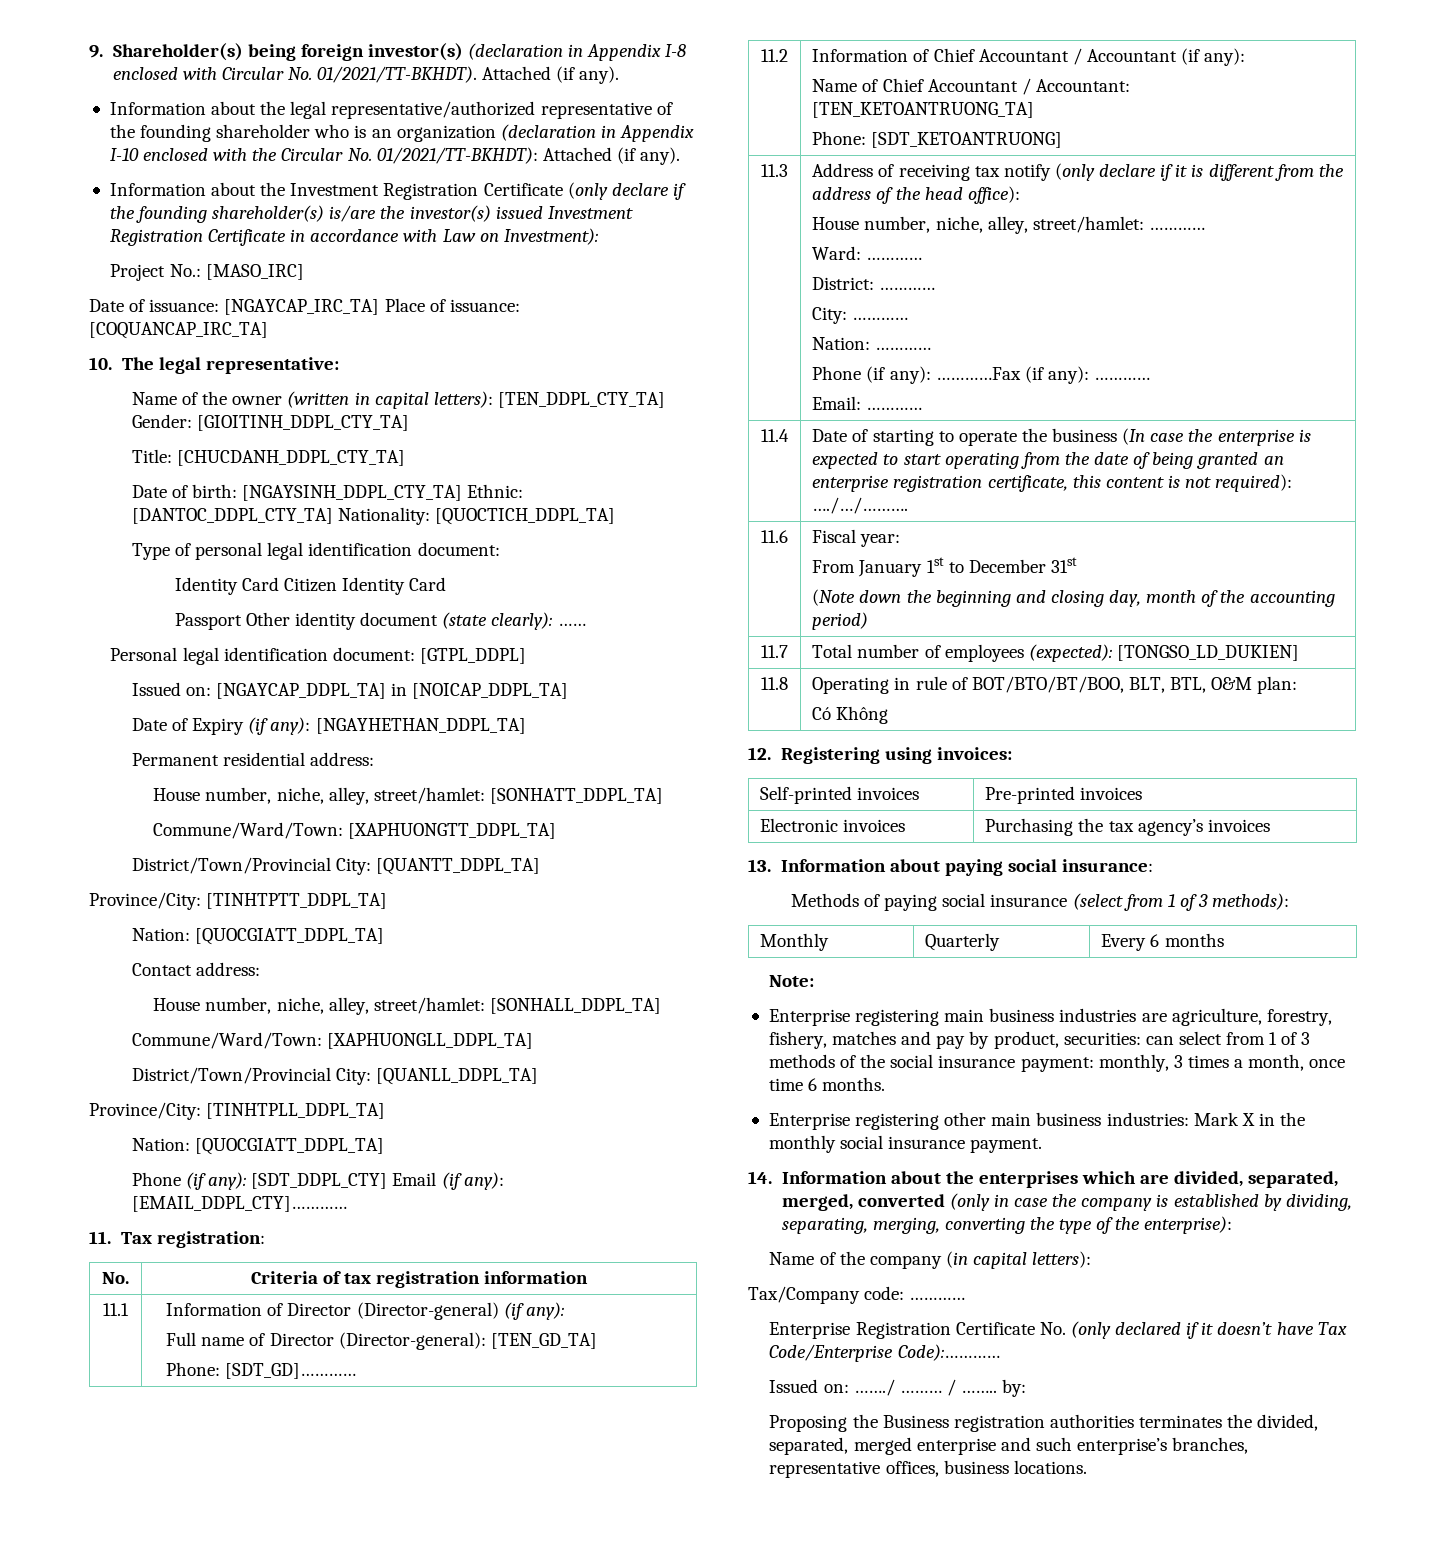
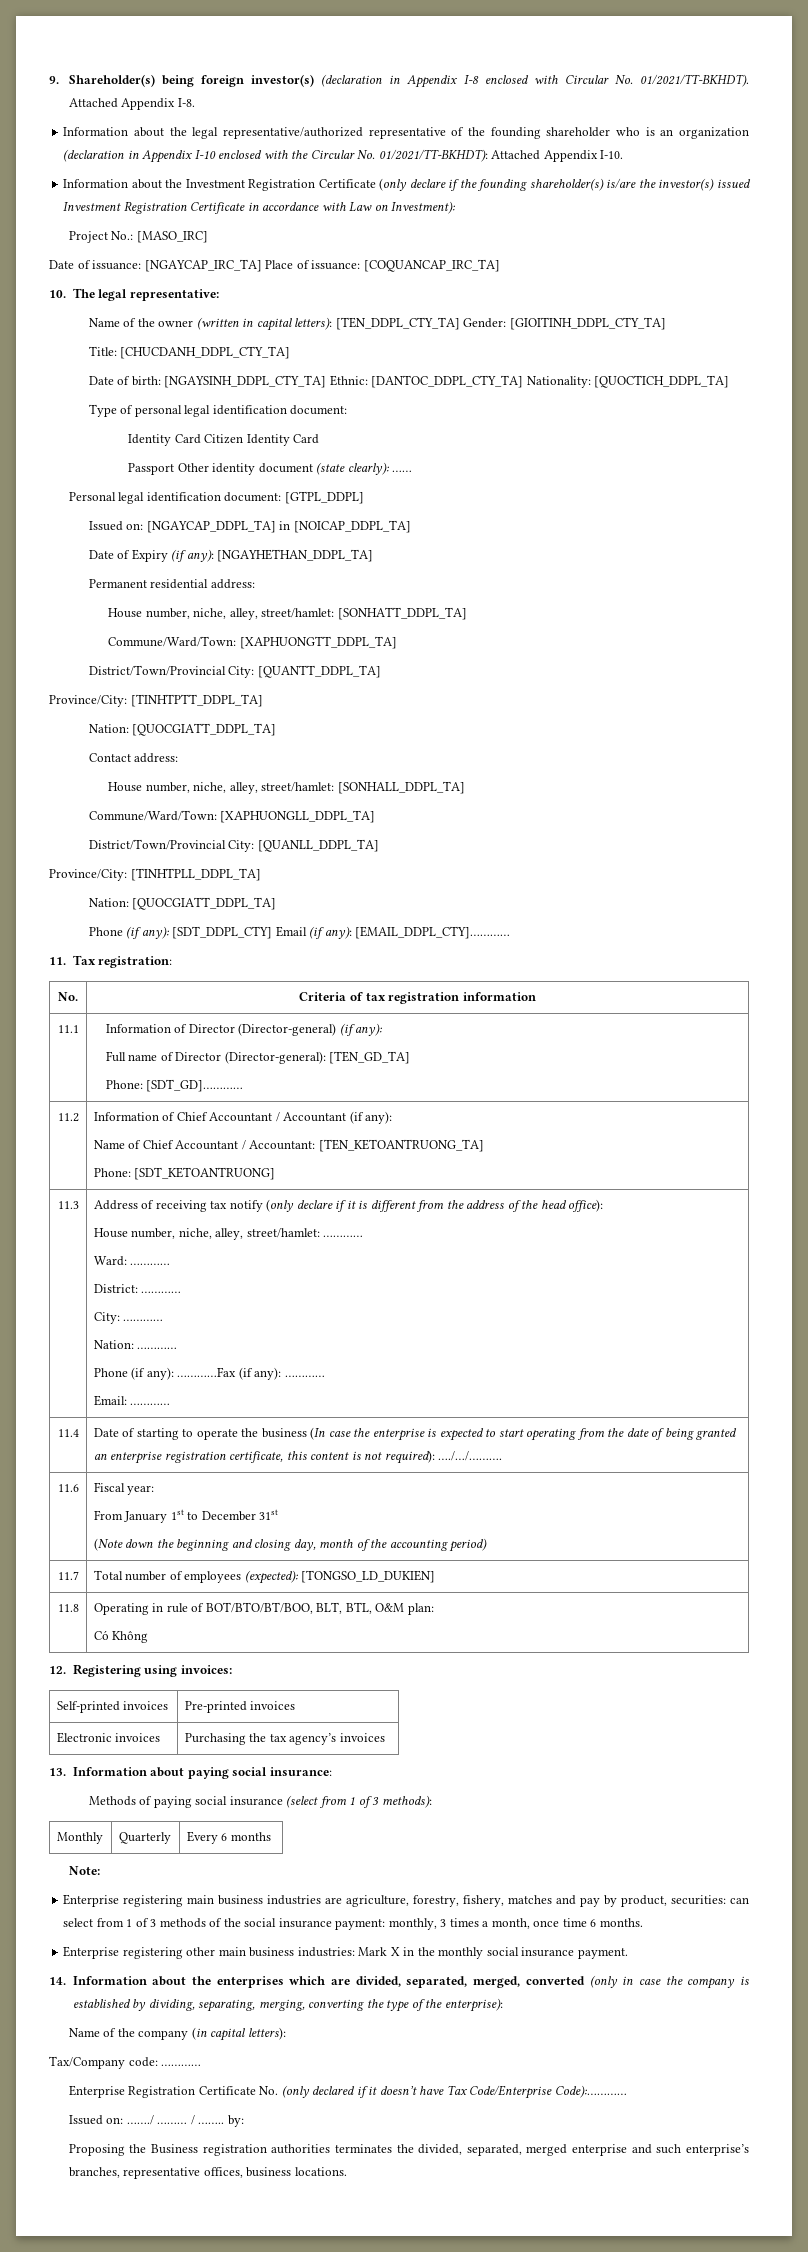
- 9. Shareholder(s) being foreign investor(s) (declaration in Appendix I-8 enclosed with Circular No. 01/2021/TT-BKHDT). Attached (if any).
+ 9. Shareholder(s) being foreign investor(s) (declaration in Appendix I-8 enclosed with Circular No. 01/2021/TT-BKHDT). Attached Appendix I-8.
- Information about the legal representative/authorized representative of the founding shareholder who is an organization (declaration in Appendix I-10 enclosed with the Circular No. 01/2021/TT-BKHDT): Attached (if any).
+ Information about the legal representative/authorized representative of the founding shareholder who is an organization (declaration in Appendix I-10 enclosed with the Circular No. 01/2021/TT-BKHDT): Attached Appendix I-10.

